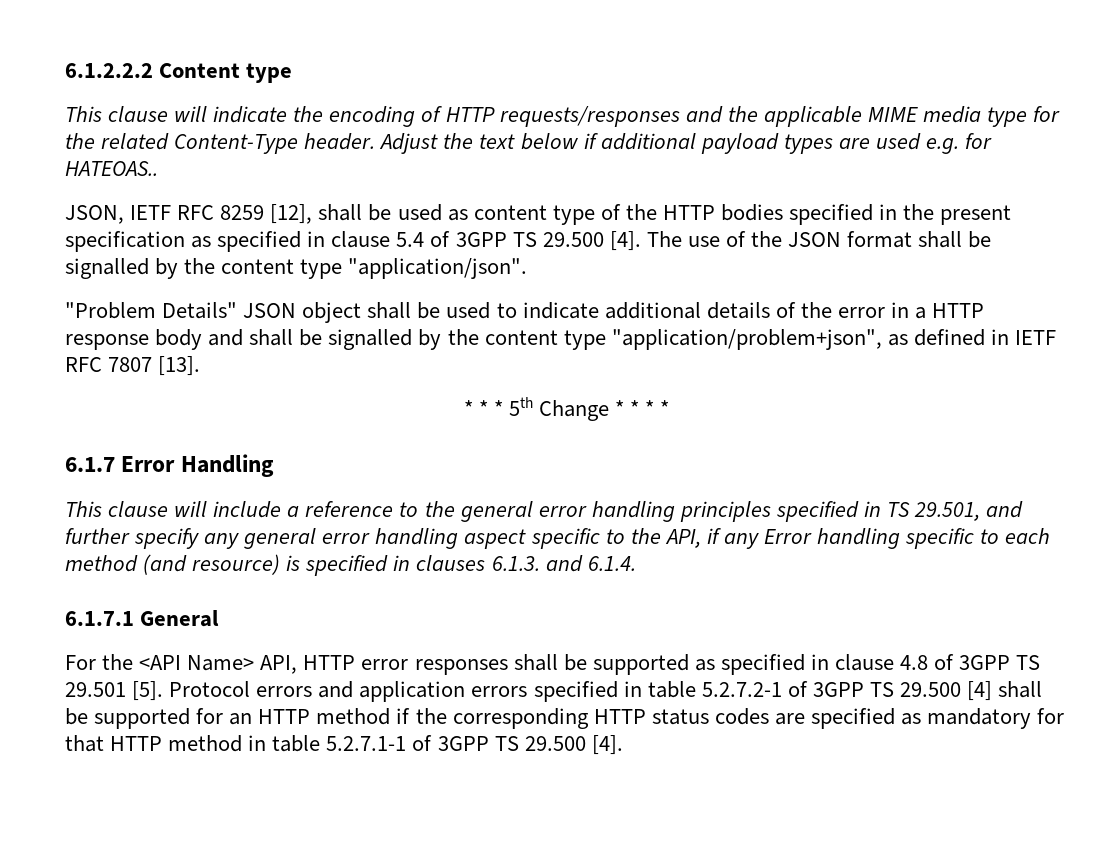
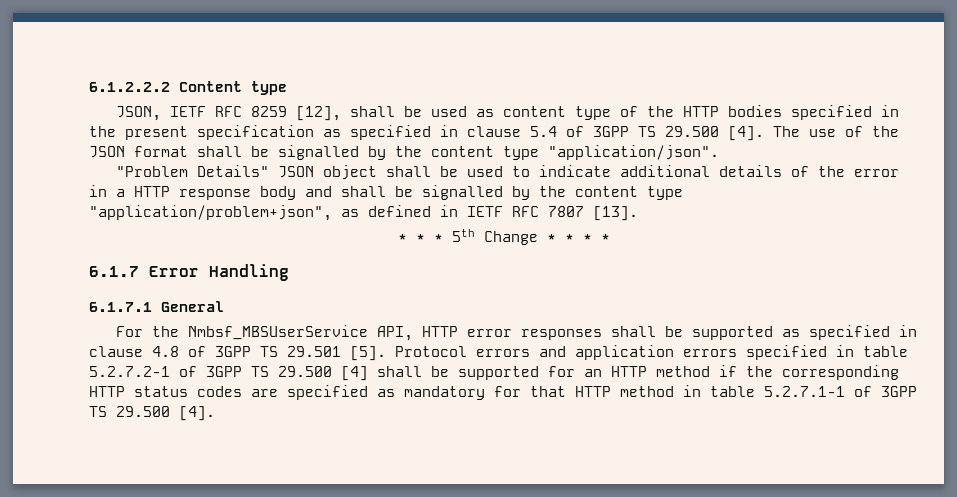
- This clause will indicate the encoding of HTTP requests/responses and the applicable MIME media type for the related Content-Type header. Adjust the text below if additional payload types are used e.g. for HATEOAS..
- This clause will include a reference to the general error handling principles specified in TS 29.501, and further specify any general error handling aspect specific to the API, if any Error handling specific to each method (and resource) is specified in clauses 6.1.3. and 6.1.4.
- For the <API Name> API, HTTP error responses shall be supported as specified in clause 4.8 of 3GPP TS 29.501 [5].
+ For the Nmbsf_MBSUserService API, HTTP error responses shall be supported as specified in clause 4.8 of 3GPP TS 29.501 [5].

